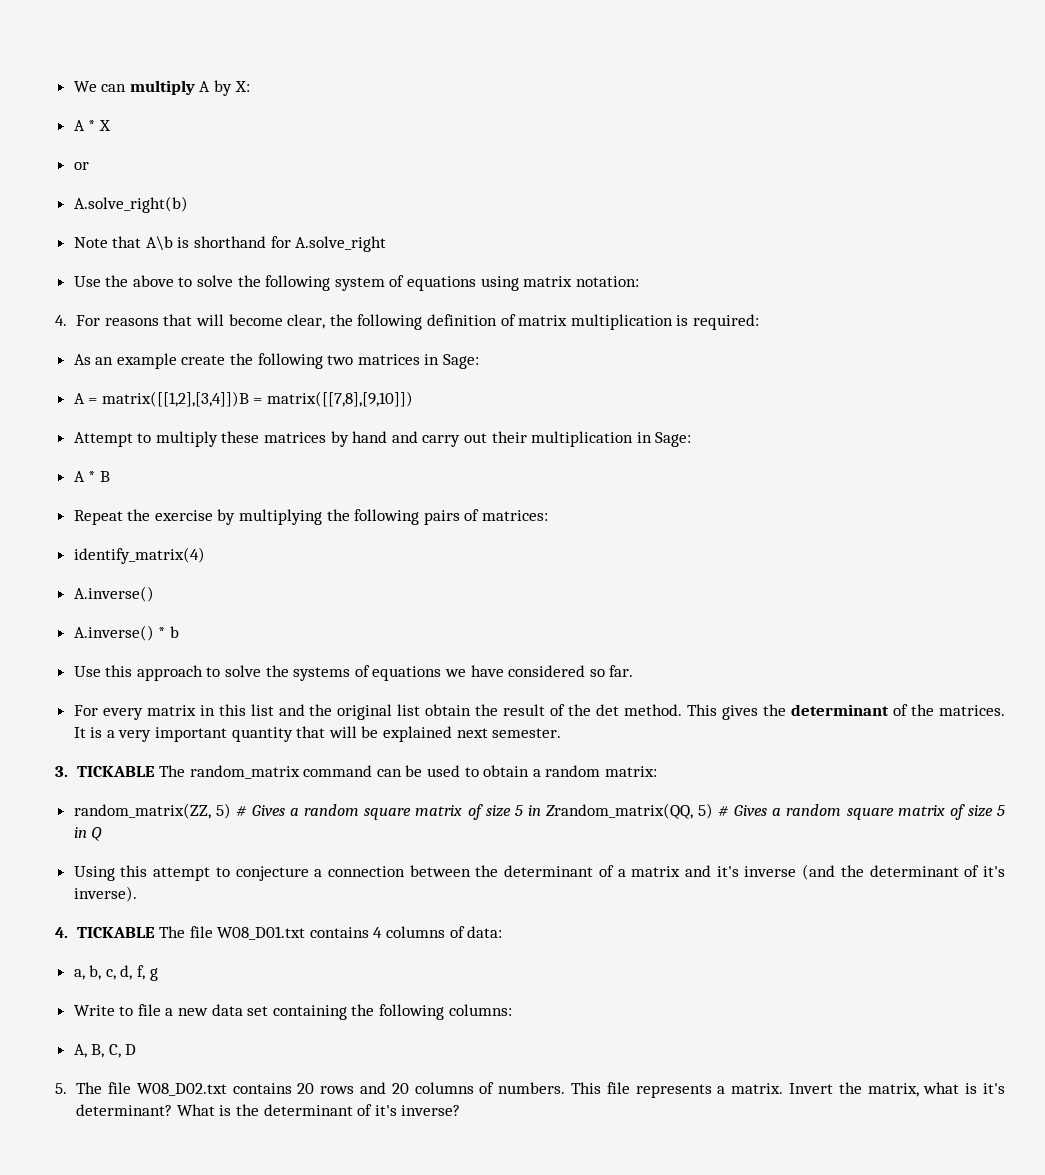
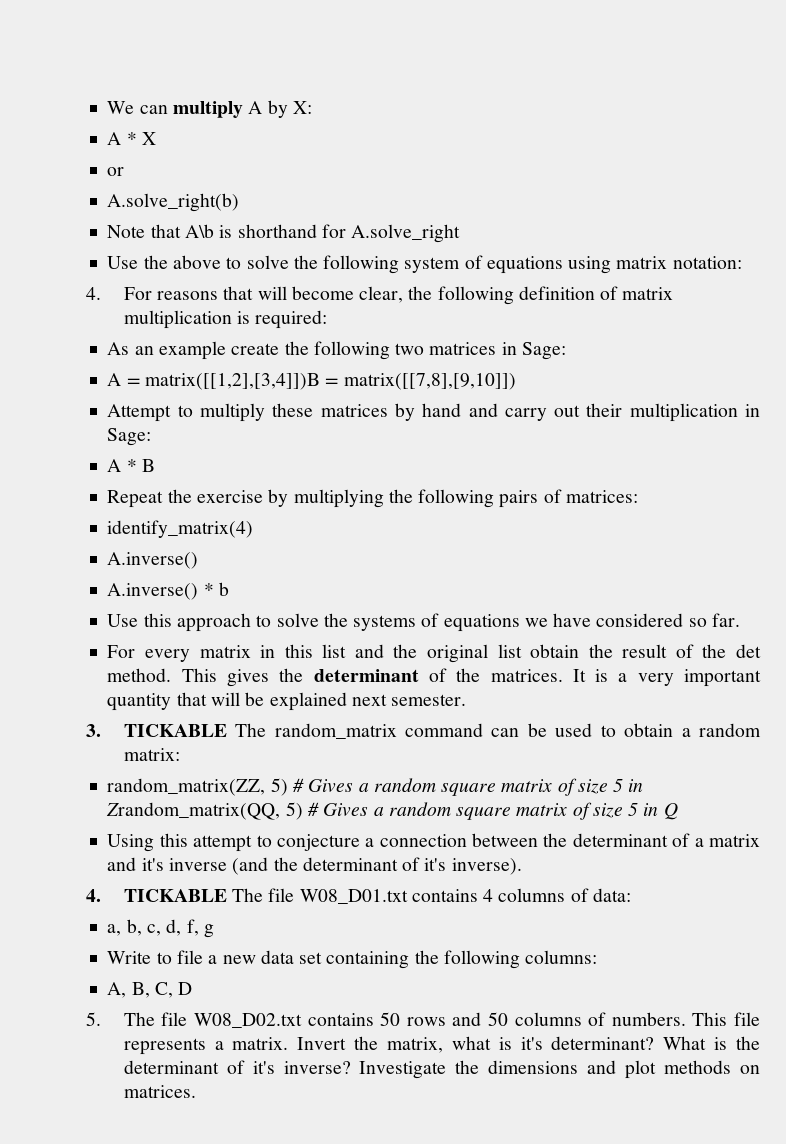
- 5. The file W08_D02.txt contains 20 rows and 20 columns of numbers.
+ 5. The file W08_D02.txt contains 50 rows and 50 columns of numbers.
+ Investigate the dimensions and plot methods on matrices.

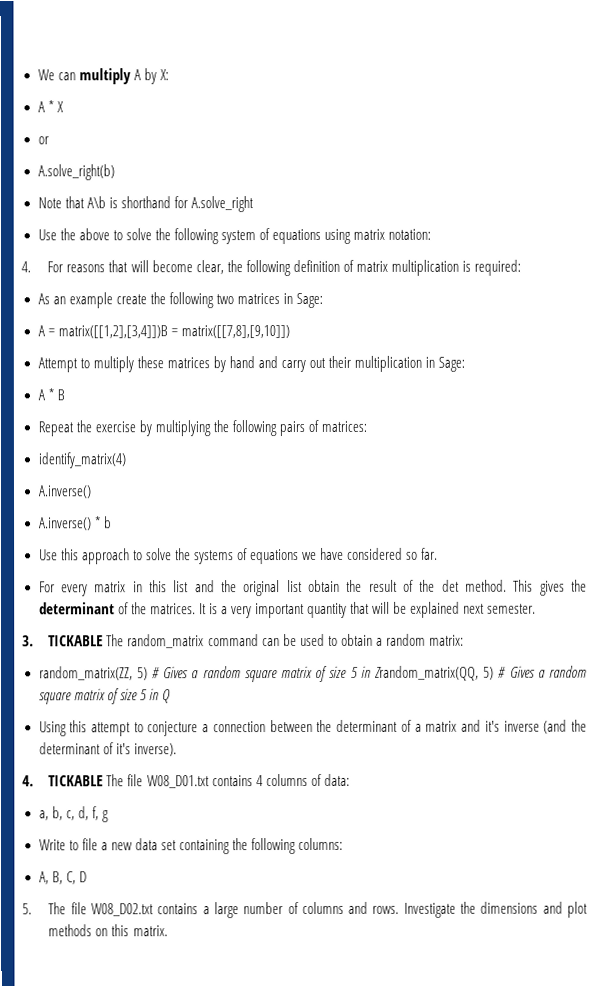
- 5. The file W08_D02.txt contains 50 rows and 50 columns of numbers. This file represents a matrix. Invert the matrix, what is it's determinant? What is the determinant of it's inverse?
+ 5. The file W08_D02.txt contains a large number of columns and rows.
- Investigate the dimensions and plot methods on matrices.
+ Investigate the dimensions and plot methods on this matrix.

